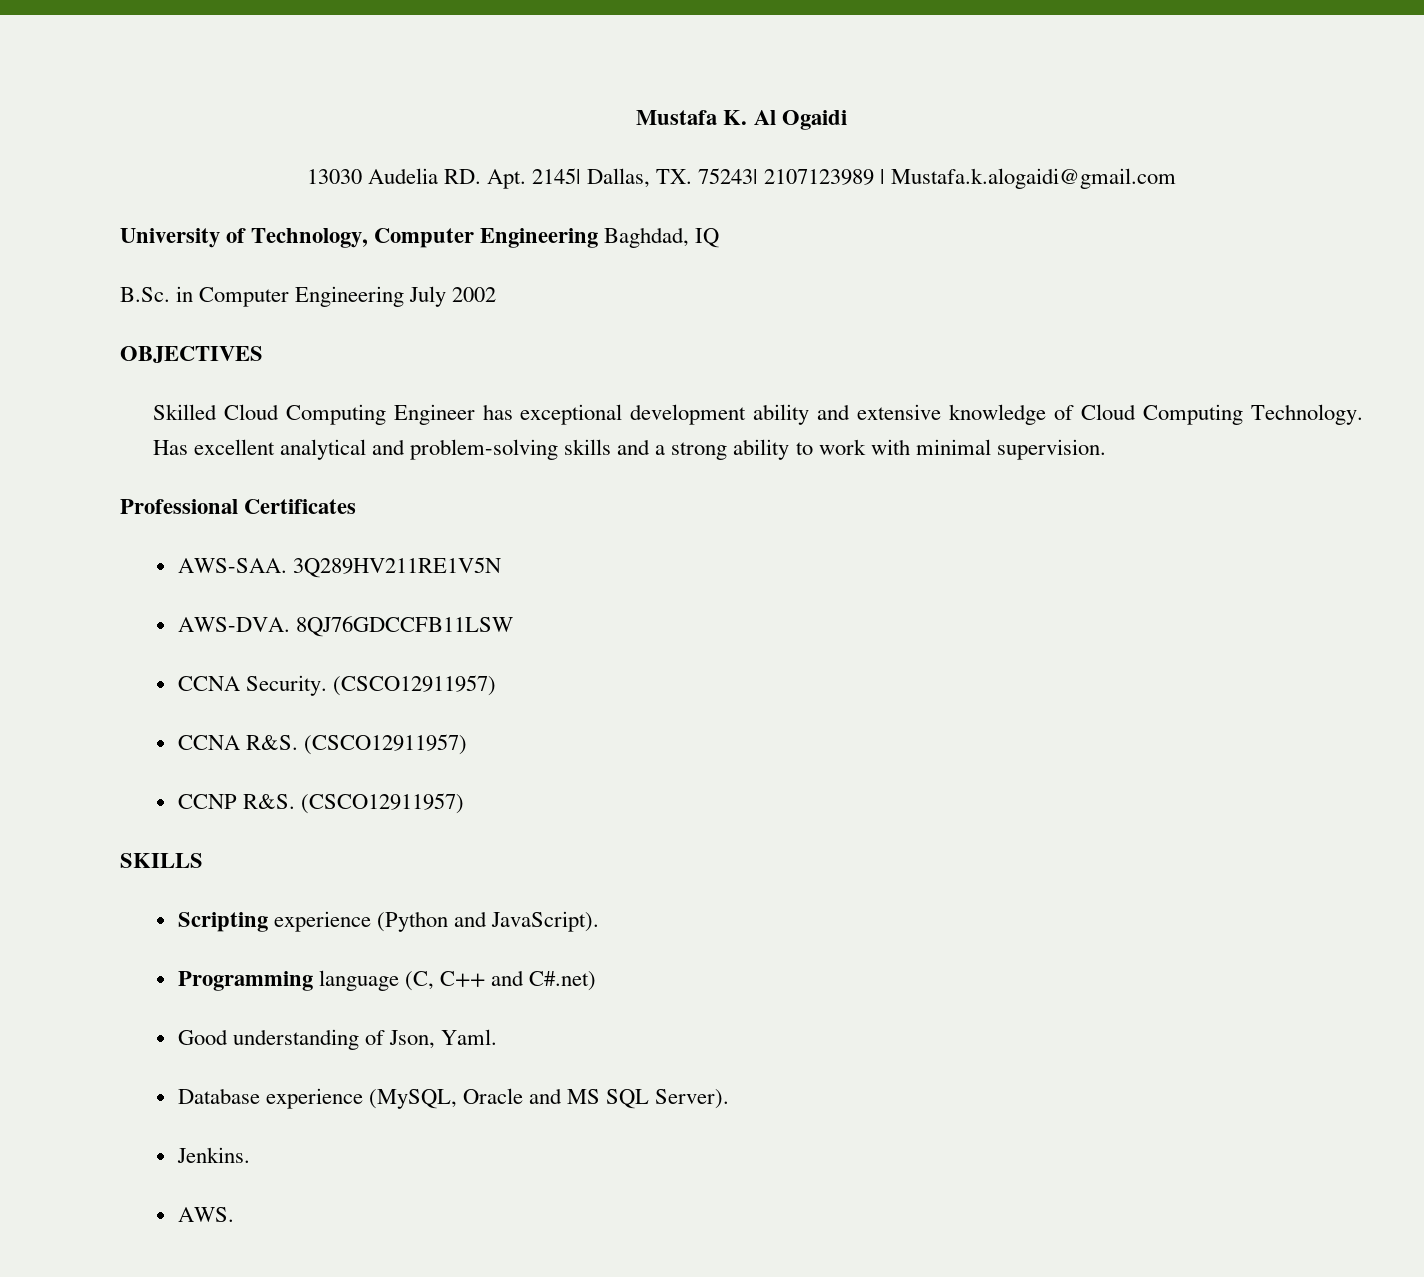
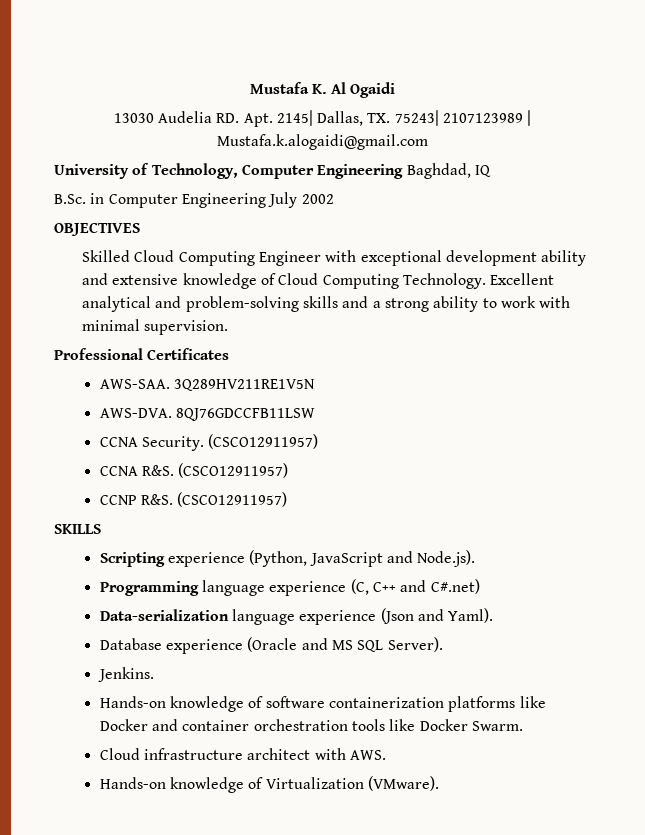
- Skilled Cloud Computing Engineer has exceptional development ability and extensive knowledge of Cloud Computing Technology.
+ Skilled Cloud Computing Engineer with exceptional development ability and extensive knowledge of Cloud Computing Technology.
- Has excellent analytical and problem-solving skills and a strong ability to work with minimal supervision.
+ Excellent analytical and problem-solving skills and a strong ability to work with minimal supervision.
- Scripting experience (Python and JavaScript).
+ Scripting experience (Python, JavaScript and Node.js).
- Programming language (C, C++ and C#.net)
+ Programming language experience (C, C++ and C#.net)
- Good understanding of Json, Yaml.
+ Data-serialization language experience (Json and Yaml).
- Database experience (MySQL, Oracle and MS SQL Server).
+ Database experience (Oracle and MS SQL Server).
- AWS.
+ Hands-on knowledge of software containerization platforms like Docker and container orchestration tools like Docker Swarm.
+ Cloud infrastructure architect with AWS.
+ Hands-on knowledge of Virtualization (VMware).

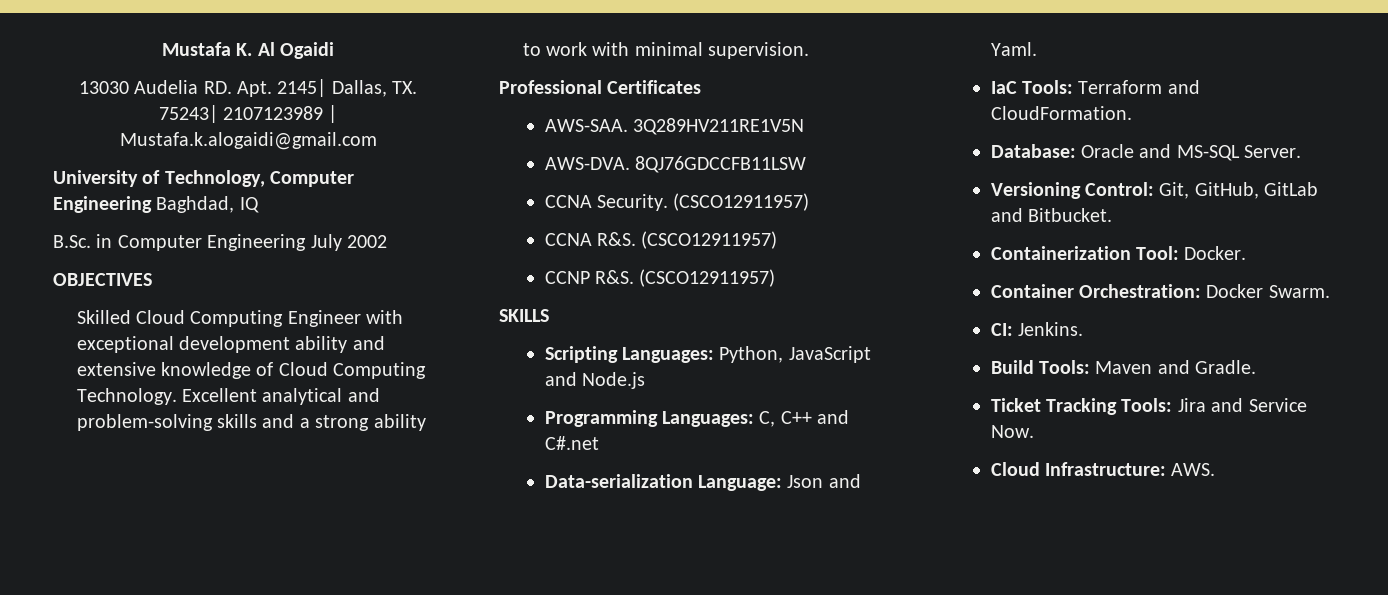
- Scripting experience (Python, JavaScript and Node.js).
+ Scripting Languages: Python, JavaScript and Node.js
- Programming language experience (C, C++ and C#.net)
+ Programming Languages: C, C++ and C#.net
- Data-serialization language experience (Json and Yaml).
- Database experience (Oracle and MS SQL Server).
- Jenkins.
- Hands-on knowledge of software containerization platforms like Docker and container orchestration tools like Docker Swarm.
- Cloud infrastructure architect with AWS.
- Hands-on knowledge of Virtualization (VMware).
+ Data-serialization Language: Json and Yaml.
+ IaC Tools: Terraform and CloudFormation.
+ Database: Oracle and MS-SQL Server.
+ Versioning Control: Git, GitHub, GitLab and Bitbucket.
+ Containerization Tool: Docker.
+ Container Orchestration: Docker Swarm.
+ CI: Jenkins.
+ Build Tools: Maven and Gradle.
+ Ticket Tracking Tools: Jira and Service Now.
+ Cloud Infrastructure: AWS.

